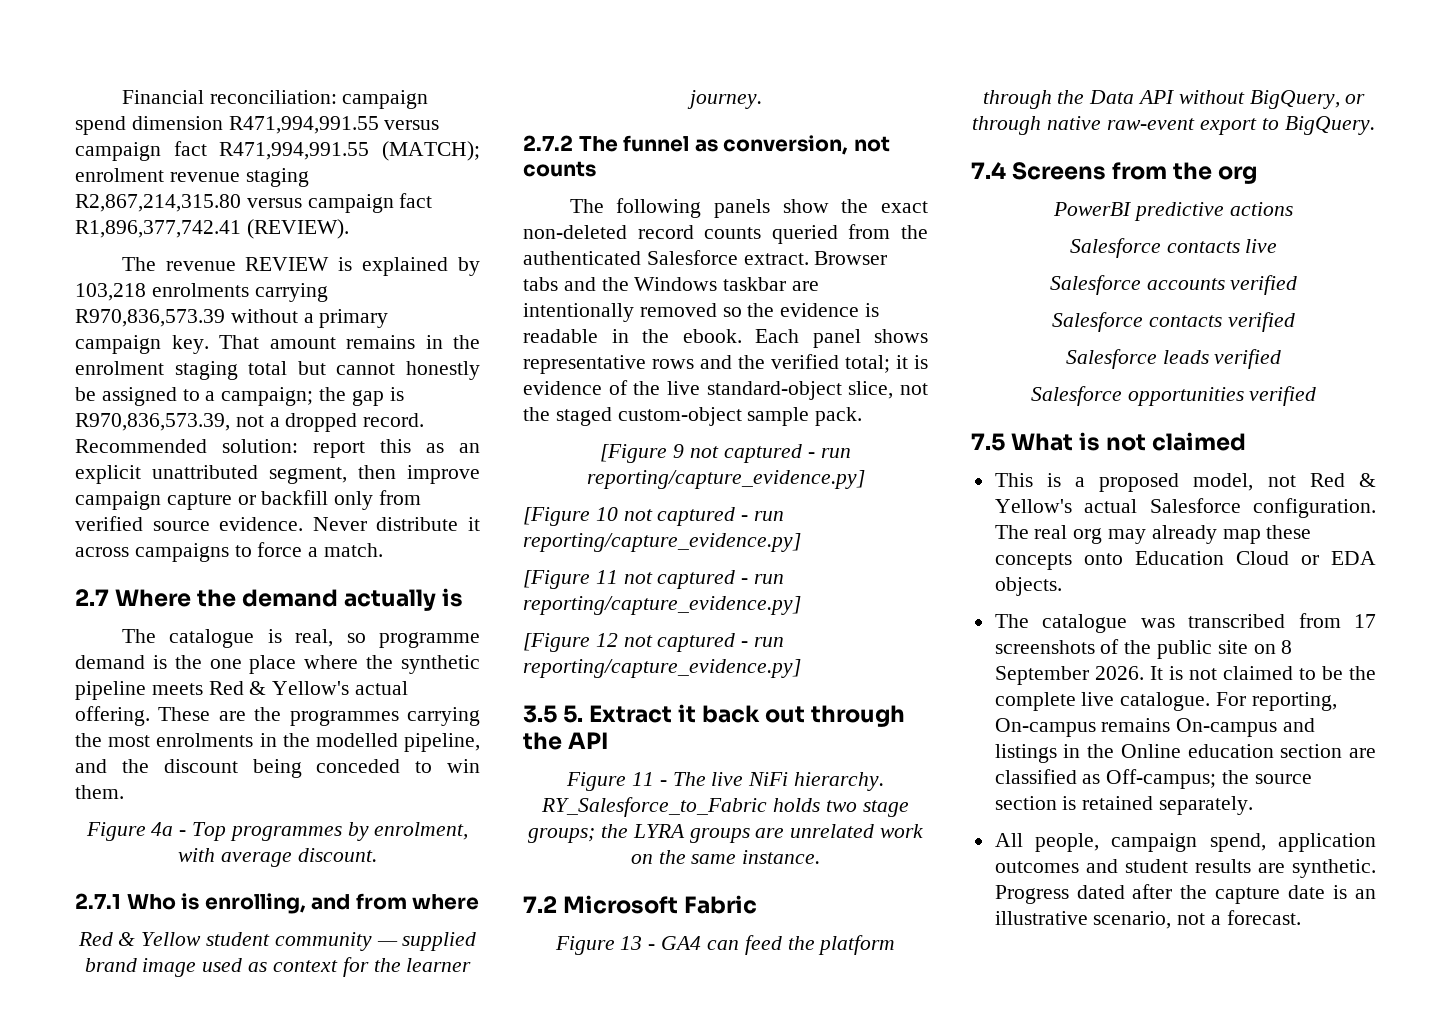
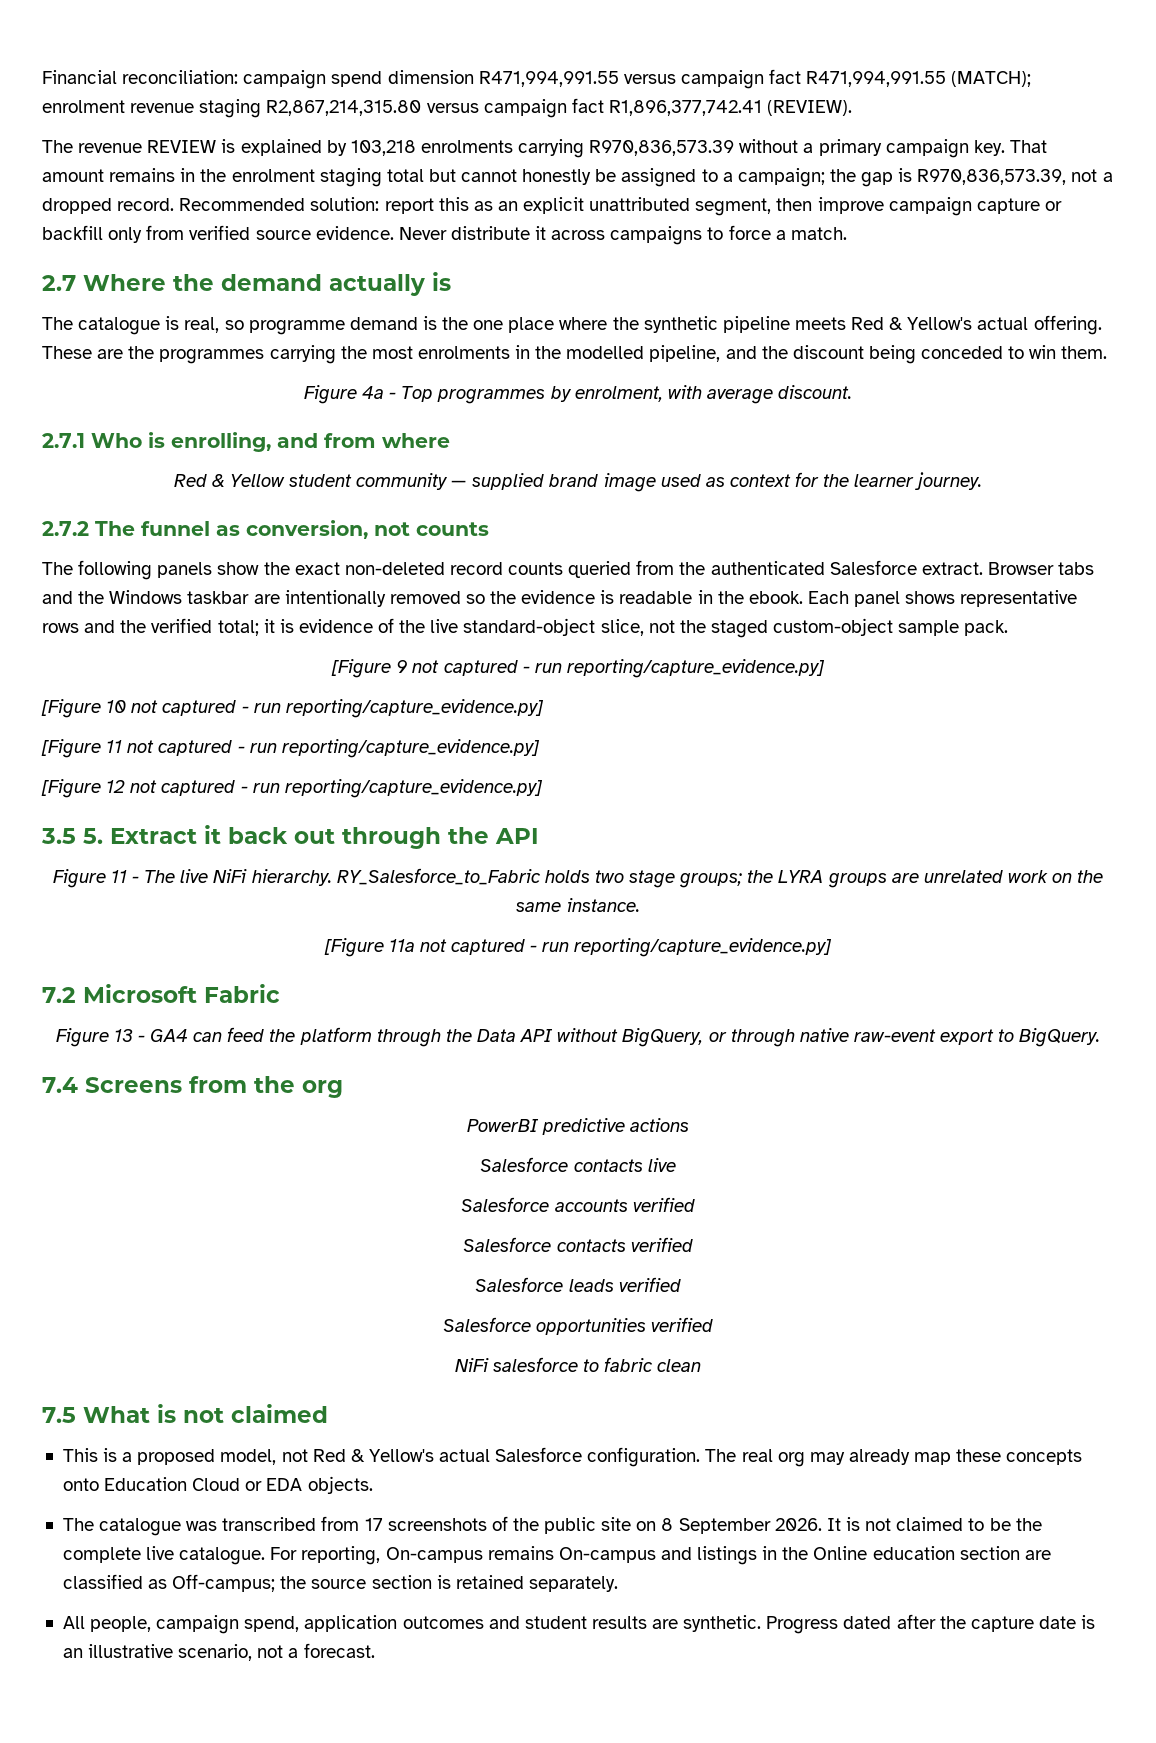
+ [Figure 11a not captured - run reporting/capture_evidence.py]
+ NiFi salesforce to fabric clean

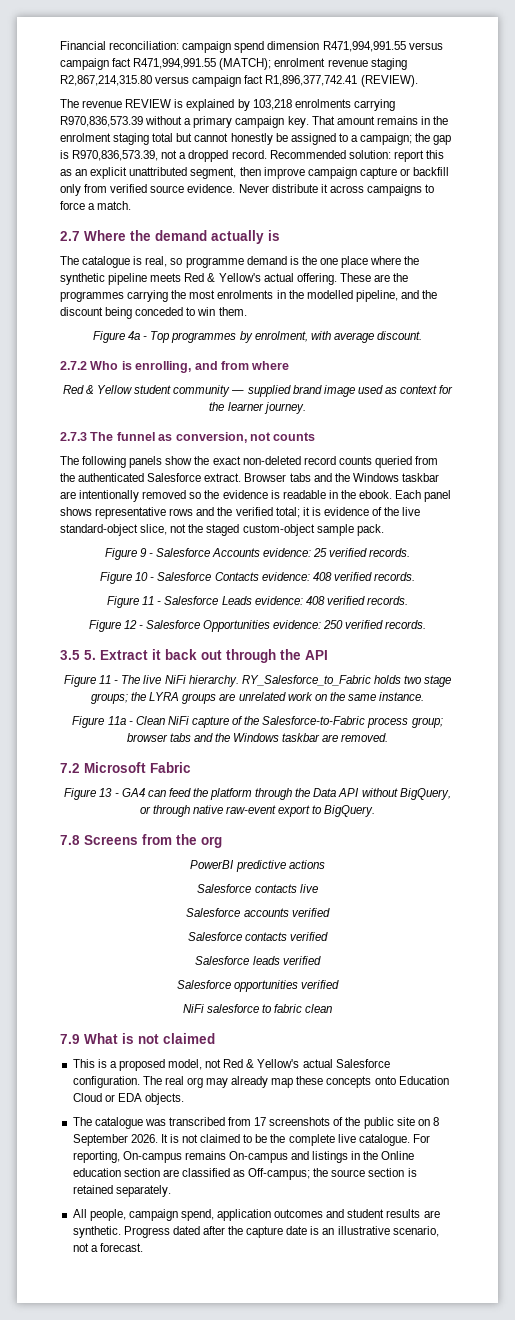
- 2.7.1 Who is enrolling, and from where
+ 2.7.2 Who is enrolling, and from where
- 2.7.2 The funnel as conversion, not counts
+ 2.7.3 The funnel as conversion, not counts
- [Figure 9 not captured - run reporting/capture_evidence.py]
- [Figure 10 not captured - run reporting/capture_evidence.py]
- [Figure 11 not captured - run reporting/capture_evidence.py]
- [Figure 12 not captured - run reporting/capture_evidence.py]
+ Figure 9 - Salesforce Accounts evidence: 25 verified records.
+ Figure 10 - Salesforce Contacts evidence: 408 verified records.
+ Figure 11 - Salesforce Leads evidence: 408 verified records.
+ Figure 12 - Salesforce Opportunities evidence: 250 verified records.
- [Figure 11a not captured - run reporting/capture_evidence.py]
+ Figure 11a - Clean NiFi capture of the Salesforce-to-Fabric process group; browser tabs and the Windows taskbar are removed.
- 7.4 Screens from the org
+ 7.8 Screens from the org
- 7.5 What is not claimed
+ 7.9 What is not claimed

